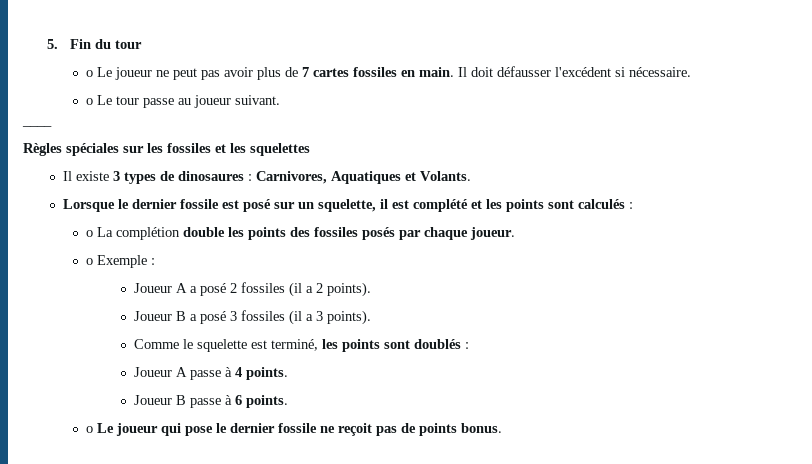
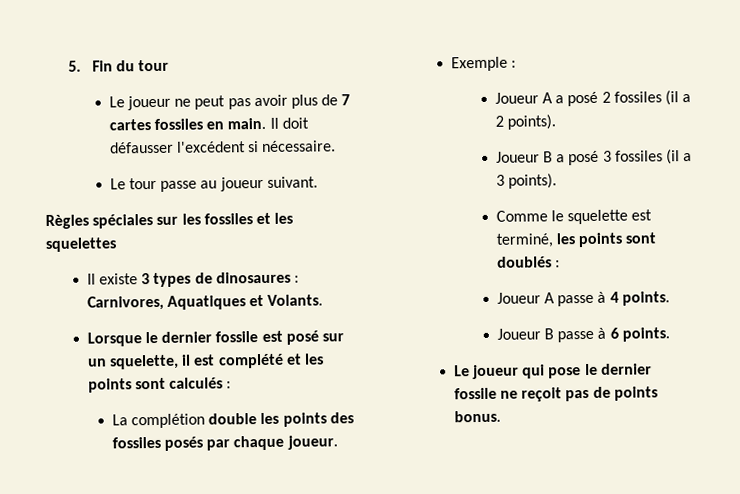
- o Le joueur ne peut pas avoir plus de 7 cartes fossiles en main.
+ Le joueur ne peut pas avoir plus de 7 cartes fossiles en main.
- o Le tour passe au joueur suivant.
+ Le tour passe au joueur suivant.
- ____
- o La complétion double les points des fossiles posés par chaque joueur.
+ La complétion double les points des fossiles posés par chaque joueur.
- o Exemple :
+ Exemple :
- o Le joueur qui pose le dernier fossile ne reçoit pas de points bonus.
+ Le joueur qui pose le dernier fossile ne reçoit pas de points bonus.

